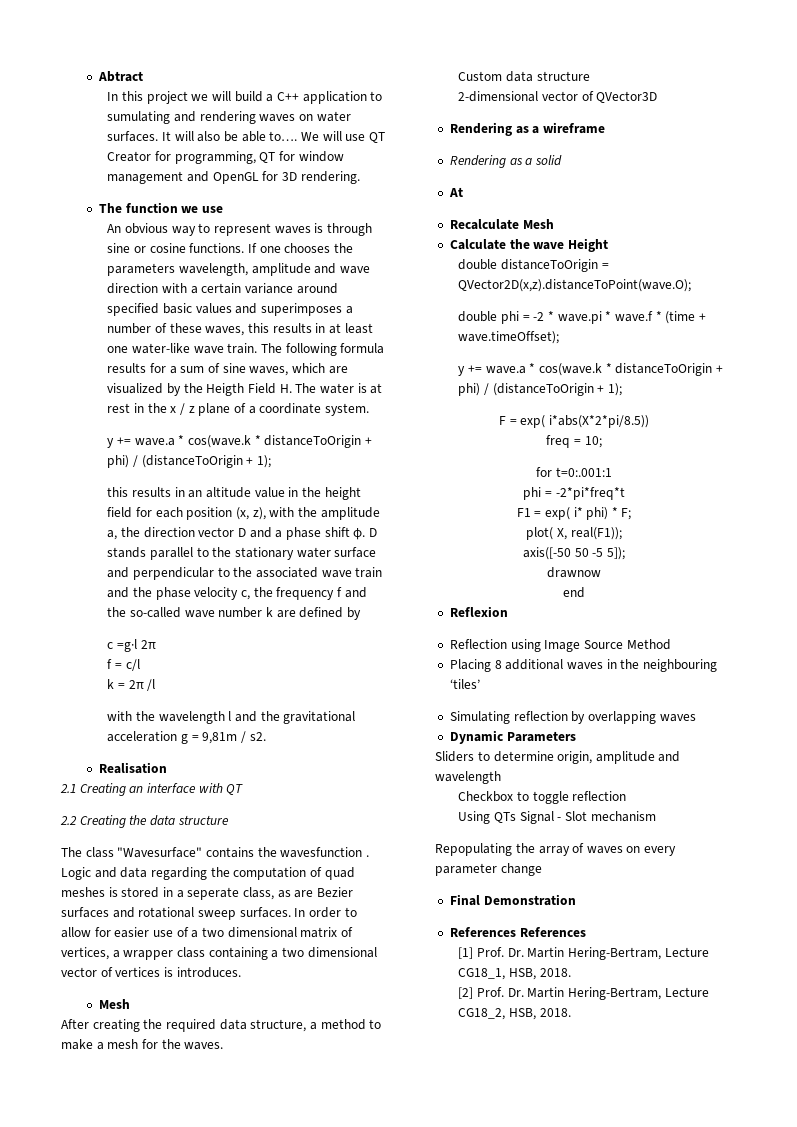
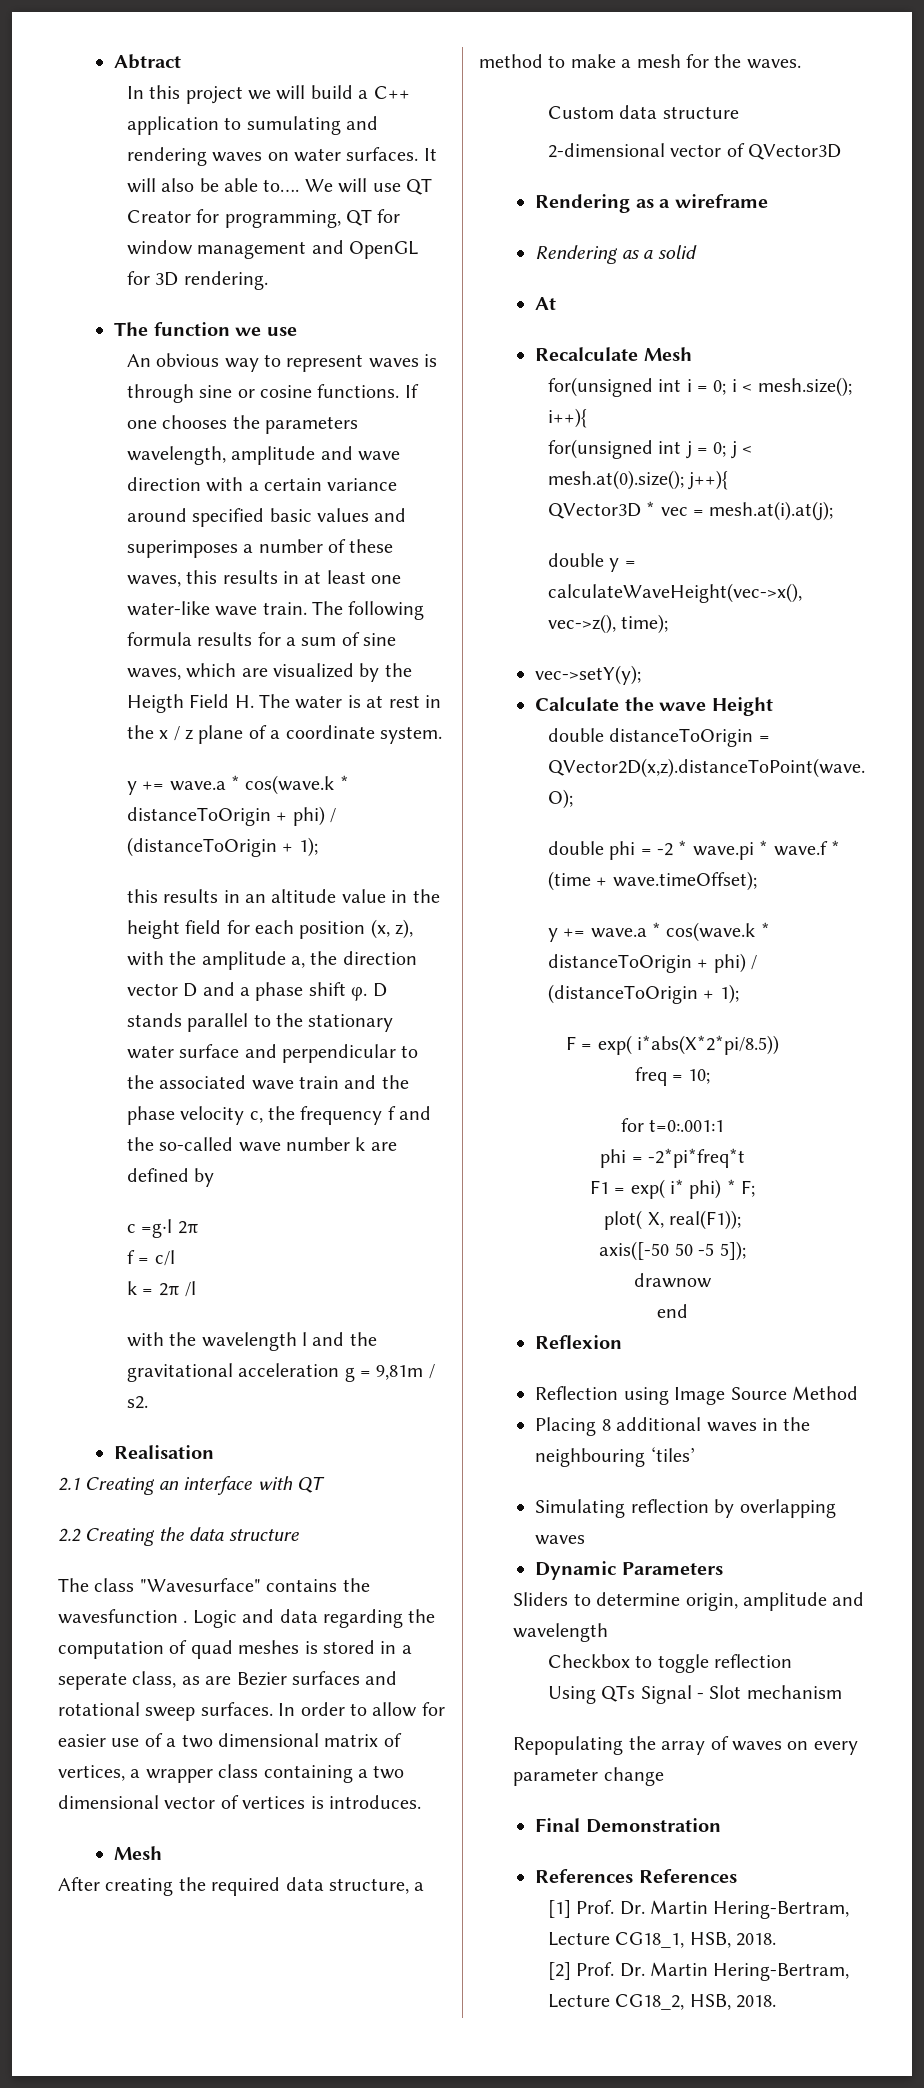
+ for(unsigned int i = 0; i < mesh.size(); i++){
+ for(unsigned int j = 0; j < mesh.at(0).size(); j++){
+ QVector3D * vec = mesh.at(i).at(j);
+ double y = calculateWaveHeight(vec->x(), vec->z(), time);
+ vec->setY(y);

